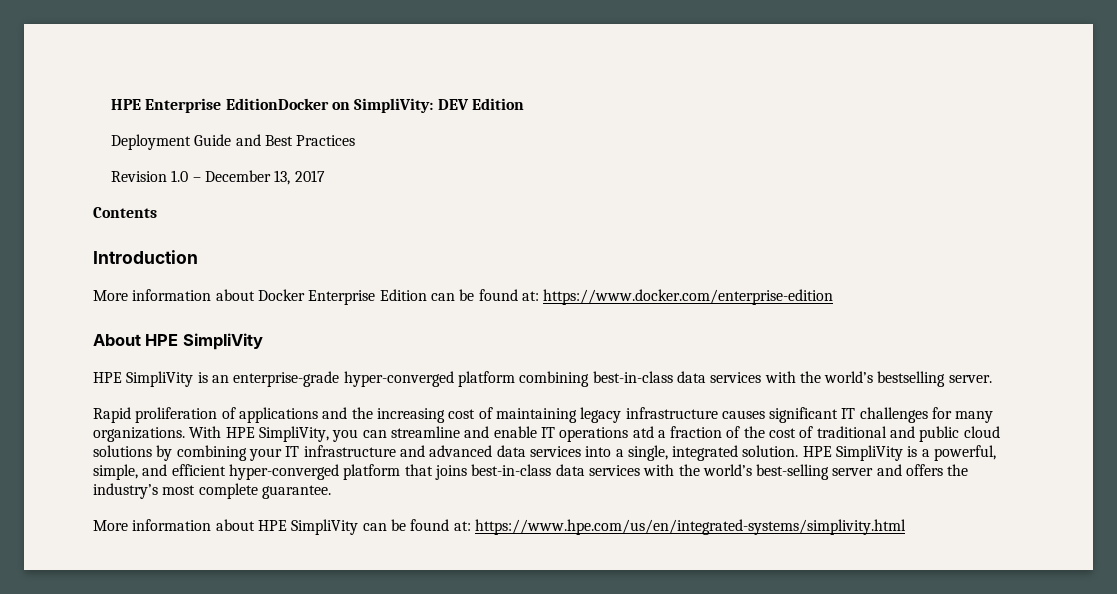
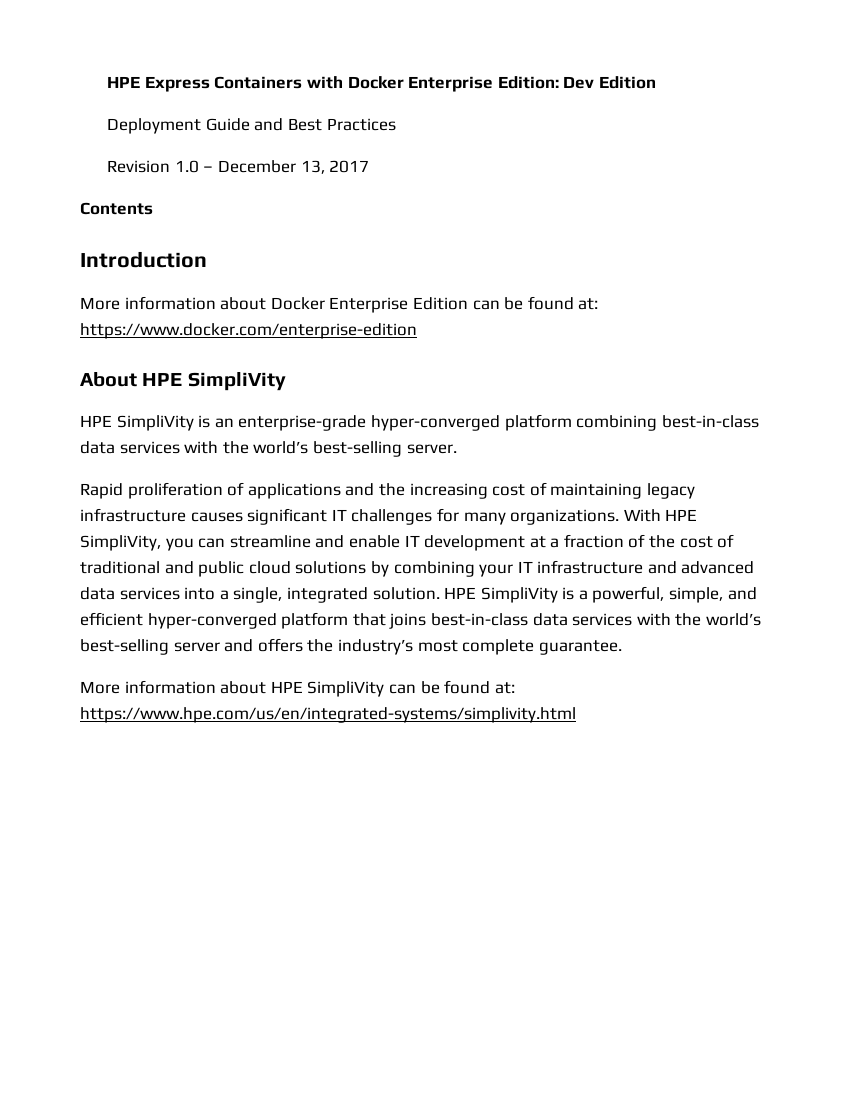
- HPE Enterprise EditionDocker on SimpliVity: DEV Edition
+ HPE Express Containers with Docker Enterprise Edition: Dev Edition
- HPE SimpliVity is an enterprise-grade hyper-converged platform combining best-in-class data services with the world’s bestselling server.
+ HPE SimpliVity is an enterprise-grade hyper-converged platform combining best-in-class data services with the world’s best-selling server.
- With HPE SimpliVity, you can streamline and enable IT operations atd a fraction of the cost of traditional and public cloud solutions by combining your IT infrastructure and advanced data services into a single, integrated solution.
+ With HPE SimpliVity, you can streamline and enable IT development at a fraction of the cost of traditional and public cloud solutions by combining your IT infrastructure and advanced data services into a single, integrated solution.

